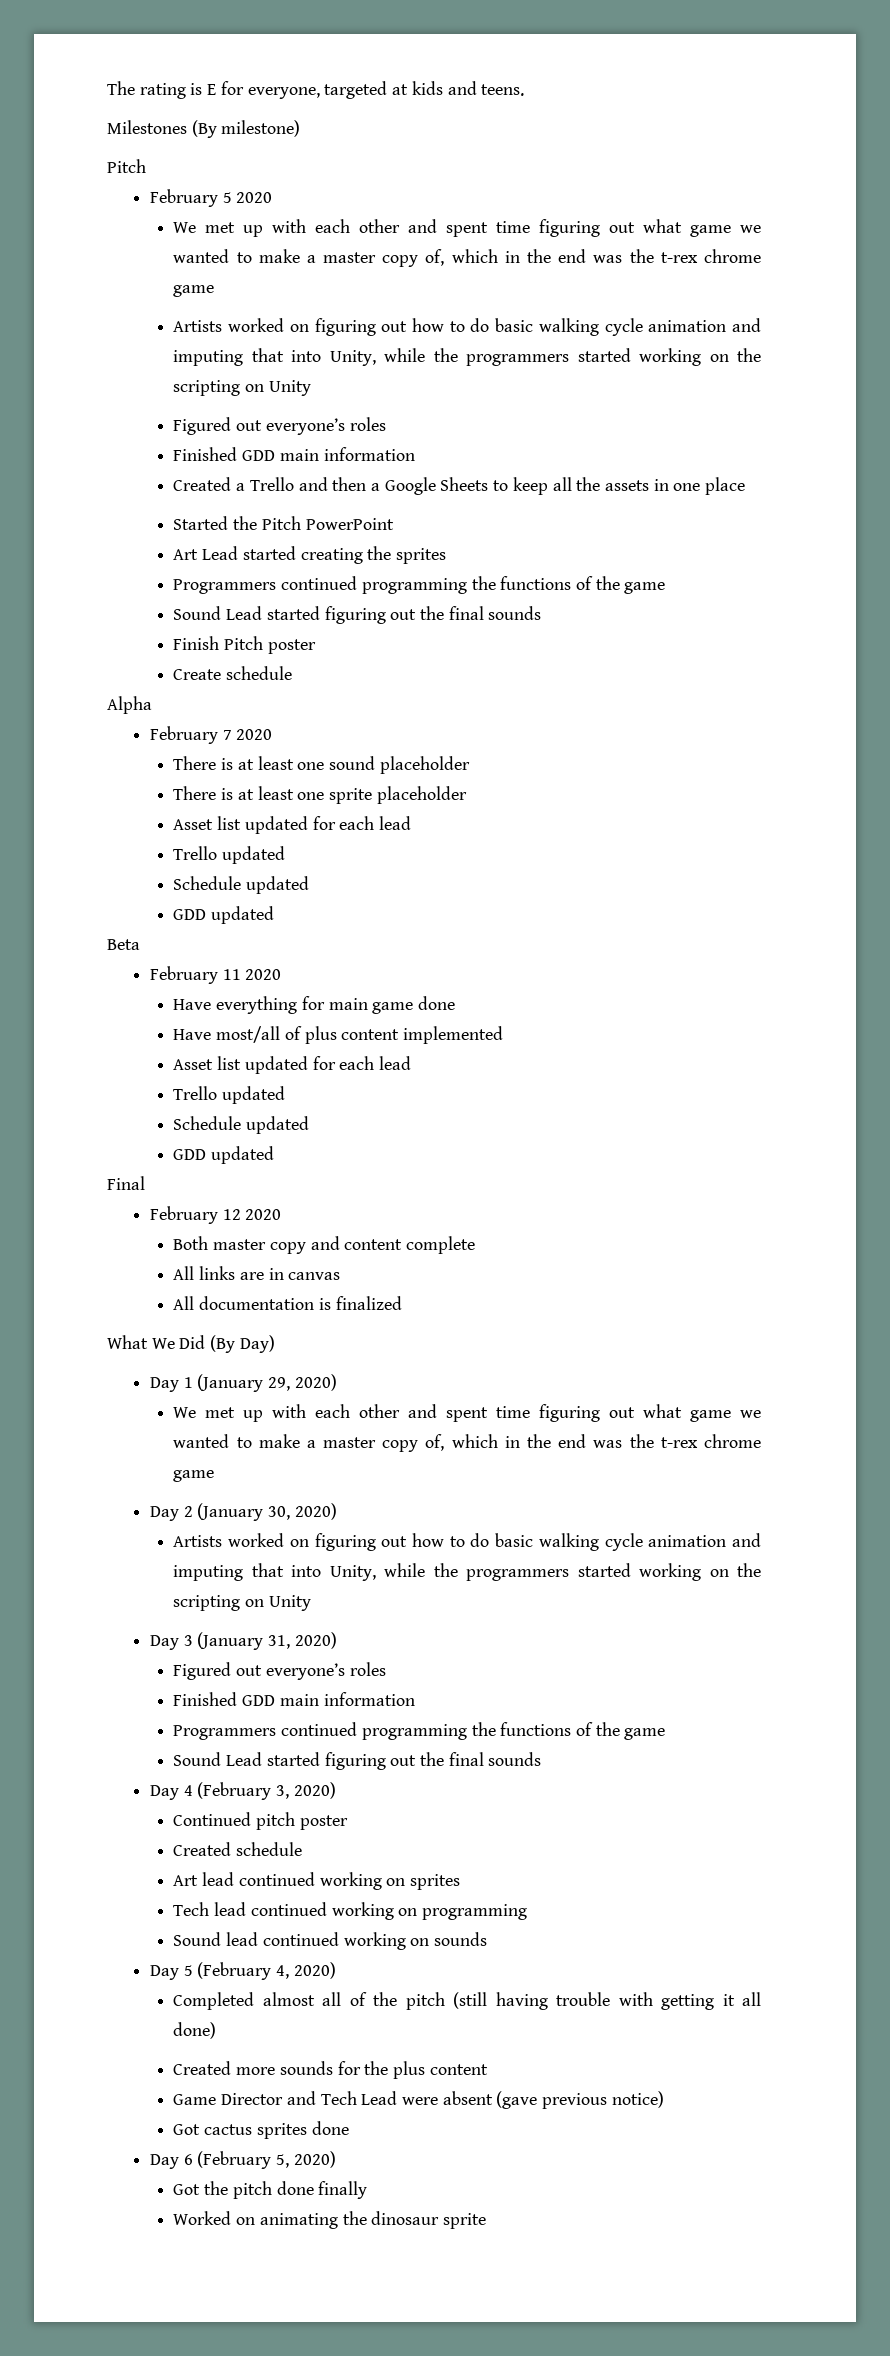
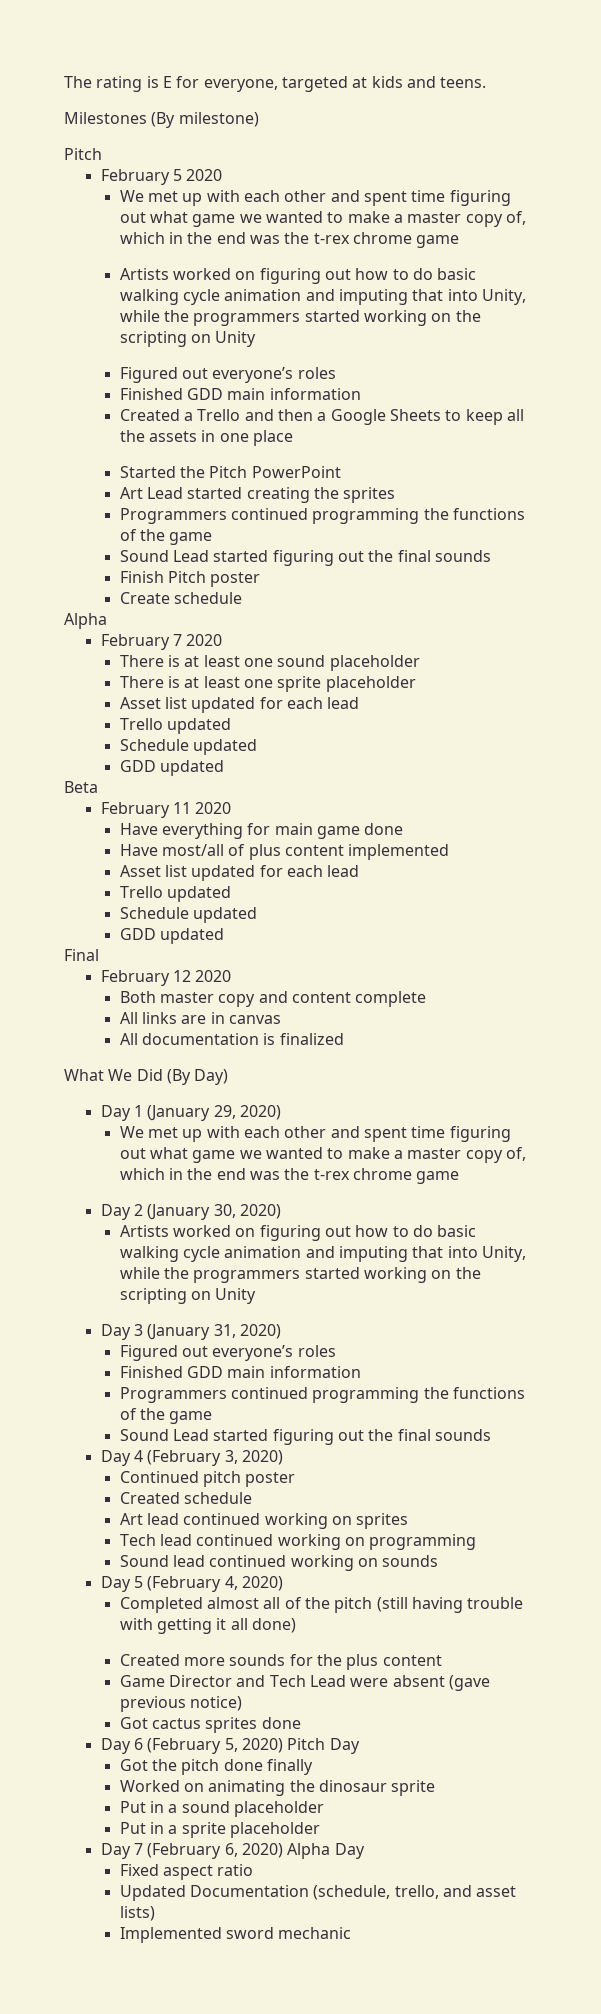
- Day 6 (February 5, 2020)
+ Day 6 (February 5, 2020) Pitch Day
+ Put in a sound placeholder
+ Put in a sprite placeholder
+ Day 7 (February 6, 2020) Alpha Day
+ Fixed aspect ratio
+ Updated Documentation (schedule, trello, and asset lists)
+ Implemented sword mechanic

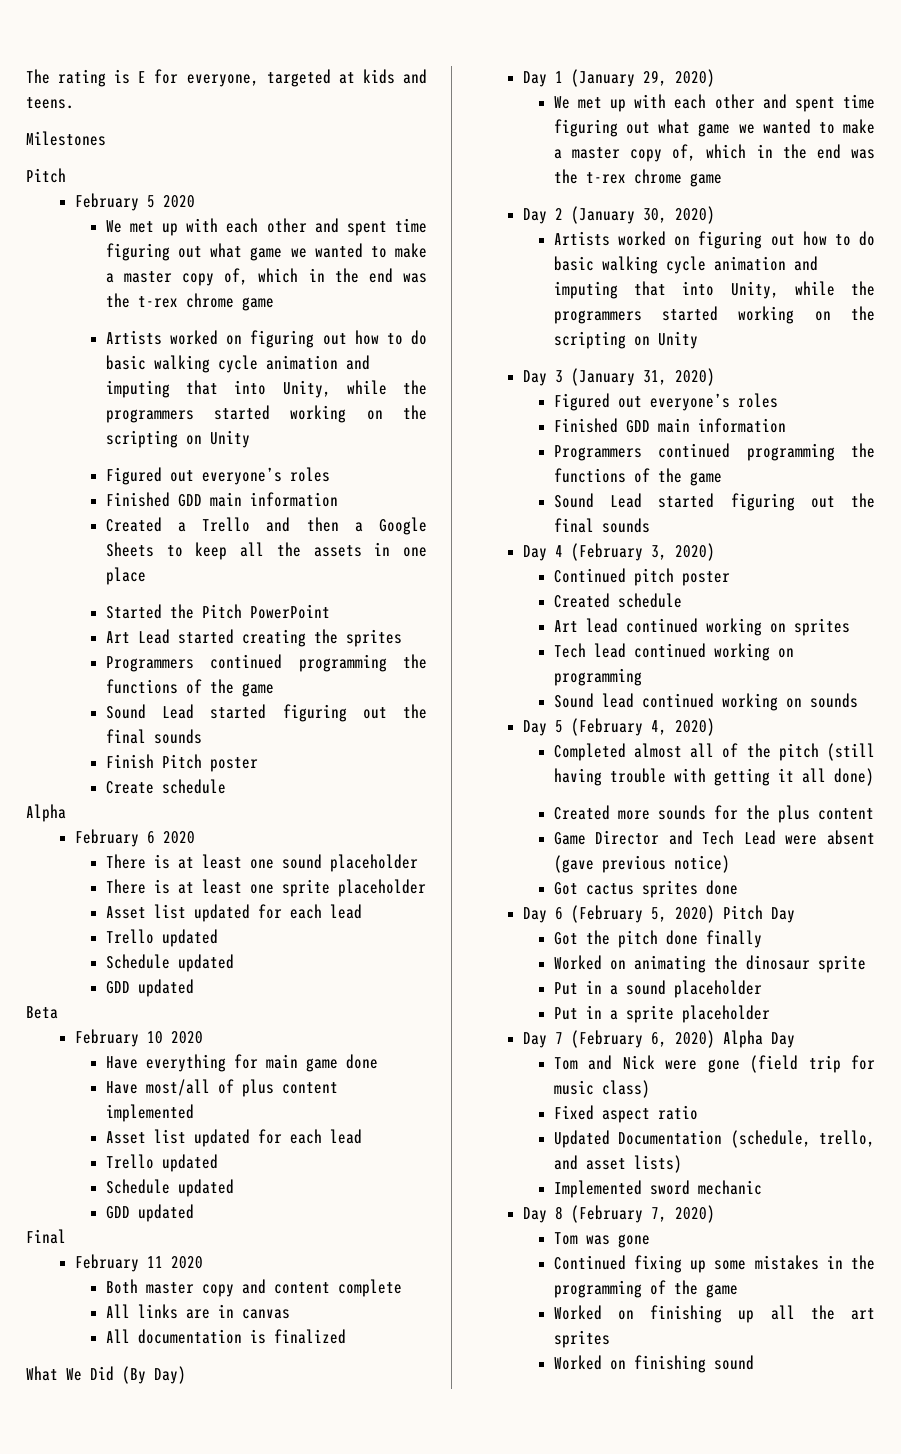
- Milestones (By milestone)
+ Milestones
- February 7 2020
+ February 6 2020
- February 11 2020
+ February 10 2020
- February 12 2020
+ February 11 2020
+ Tom and Nick were gone (field trip for music class)
+ Day 8 (February 7, 2020)
+ Tom was gone
+ Continued fixing up some mistakes in the programming of the game
+ Worked on finishing up all the art sprites
+ Worked on finishing sound

